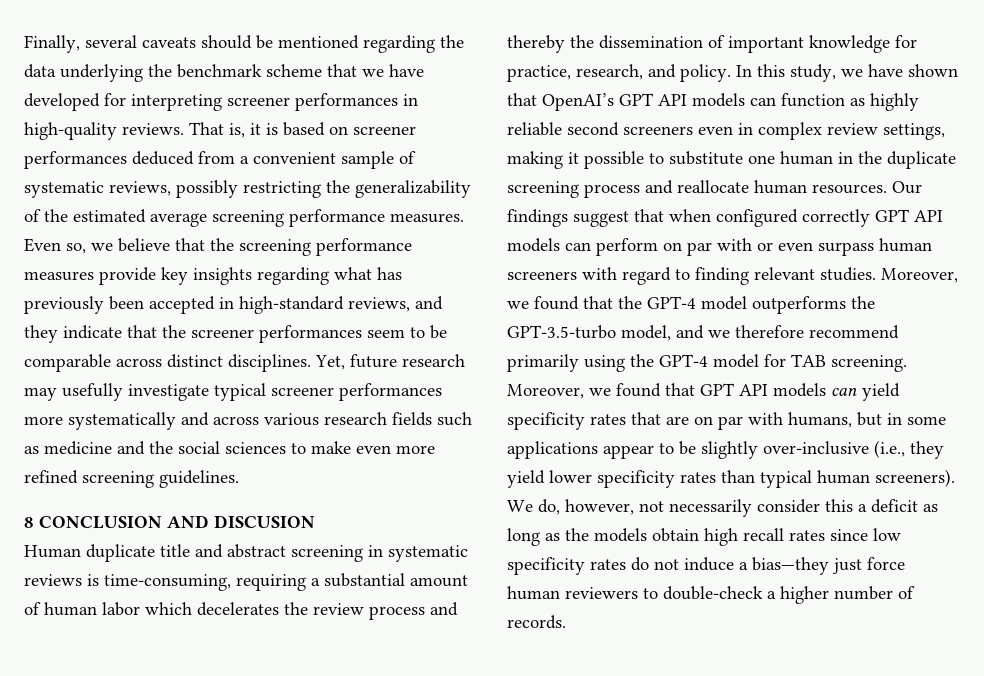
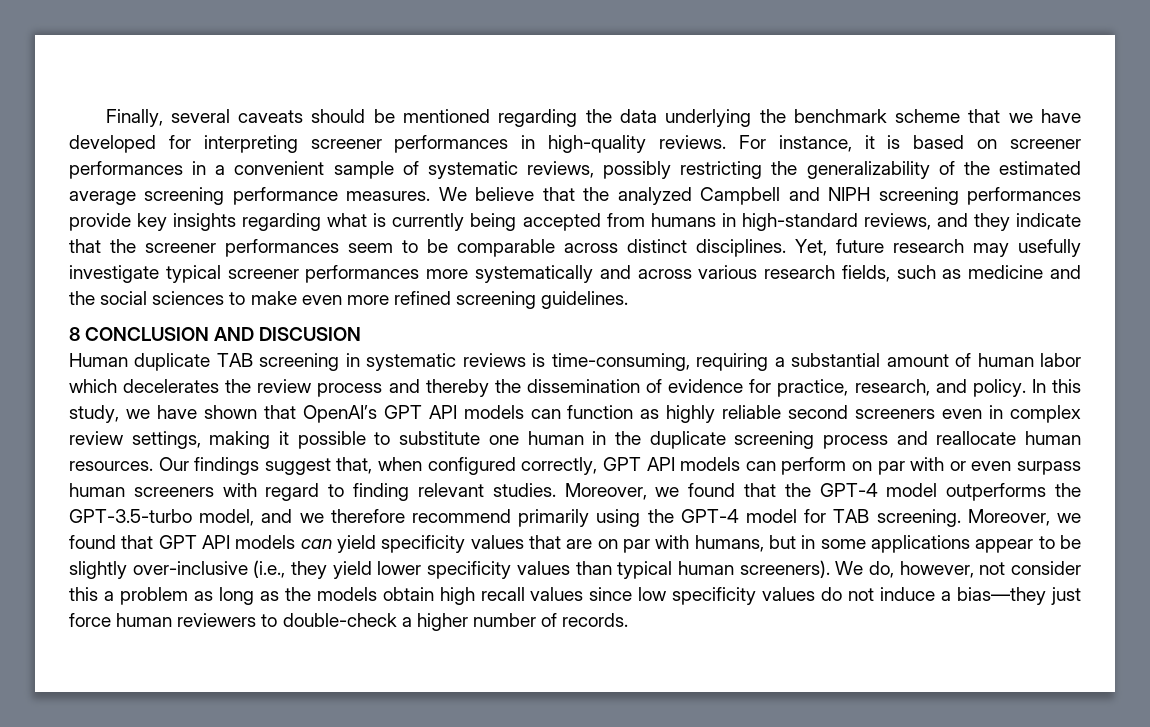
- That is, it is based on screener performances deduced from a convenient sample of systematic reviews, possibly restricting the generalizability of the estimated average screening performance measures.
+ For instance, it is based on screener performances in a convenient sample of systematic reviews, possibly restricting the generalizability of the estimated average screening performance measures.
- Even so, we believe that the screening performance measures provide key insights regarding what has previously been accepted in high-standard reviews, and they indicate that the screener performances seem to be comparable across distinct disciplines.
+ We believe that the analyzed Campbell and NIPH screening performances provide key insights regarding what is currently being accepted from humans in high-standard reviews, and they indicate that the screener performances seem to be comparable across distinct disciplines.
- Yet, future research may usefully investigate typical screener performances more systematically and across various research fields such as medicine and the social sciences to make even more refined screening guidelines.
+ Yet, future research may usefully investigate typical screener performances more systematically and across various research fields, such as medicine and the social sciences to make even more refined screening guidelines.
- Human duplicate title and abstract screening in systematic reviews is time-consuming, requiring a substantial amount of human labor which decelerates the review process and thereby the dissemination of important knowledge for practice, research, and policy.
+ Human duplicate TAB screening in systematic reviews is time-consuming, requiring a substantial amount of human labor which decelerates the review process and thereby the dissemination of evidence for practice, research, and policy.
- Our findings suggest that when configured correctly GPT API models can perform on par with or even surpass human screeners with regard to finding relevant studies.
+ Our findings suggest that, when configured correctly, GPT API models can perform on par with or even surpass human screeners with regard to finding relevant studies.
- Moreover, we found that GPT API models can yield specificity rates that are on par with humans, but in some applications appear to be slightly over-inclusive (i.e., they yield lower specificity rates than typical human screeners).
+ Moreover, we found that GPT API models can yield specificity values that are on par with humans, but in some applications appear to be slightly over-inclusive (i.e., they yield lower specificity values than typical human screeners).
- We do, however, not necessarily consider this a deficit as long as the models obtain high recall rates since low specificity rates do not induce a bias—they just force human reviewers to double-check a higher number of records.
+ We do, however, not consider this a problem as long as the models obtain high recall values since low specificity values do not induce a bias—they just force human reviewers to double-check a higher number of records.

